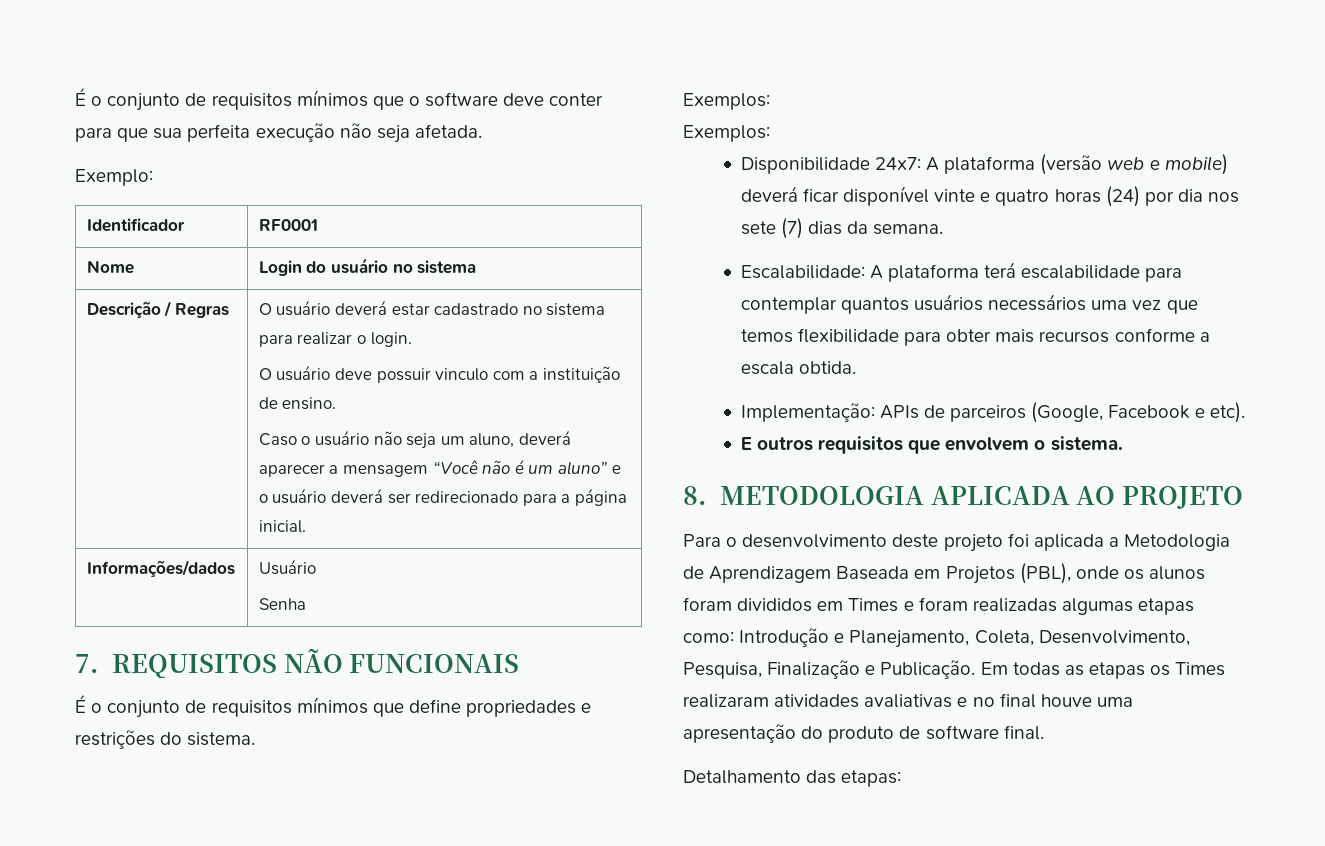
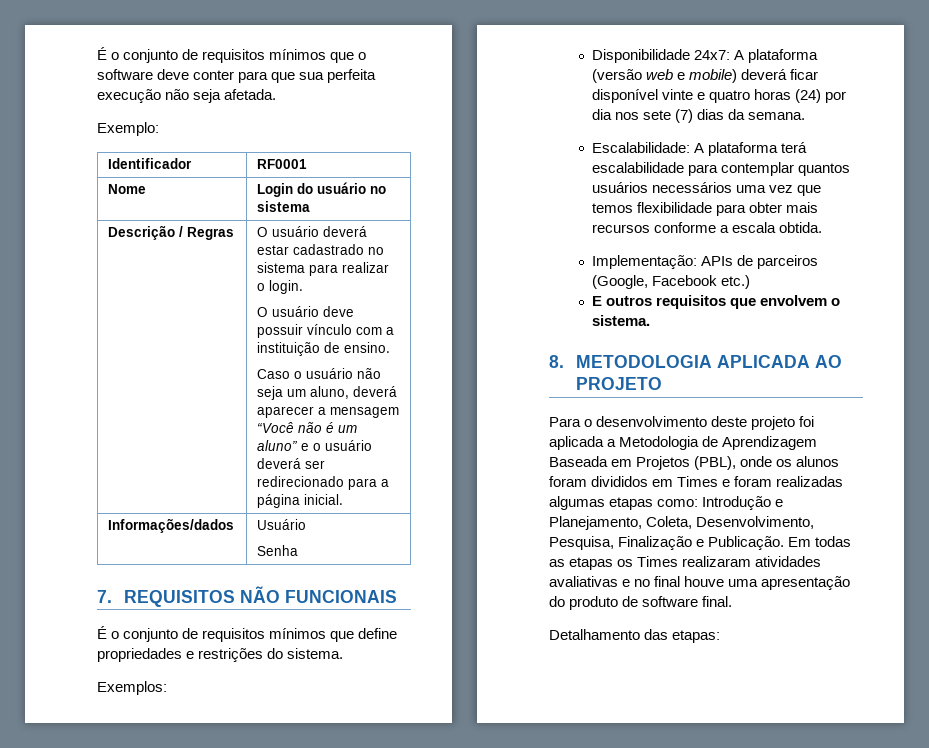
- O usuário deve possuir vinculo com a instituição de ensino.
+ O usuário deve possuir vínculo com a instituição de ensino.
  É o conjunto de requisitos mínimos que define propriedades e restrições do sistema.
- Exemplos:
- Implementação: APIs de parceiros (Google, Facebook e etc).
+ Implementação: APIs de parceiros (Google, Facebook etc.)

